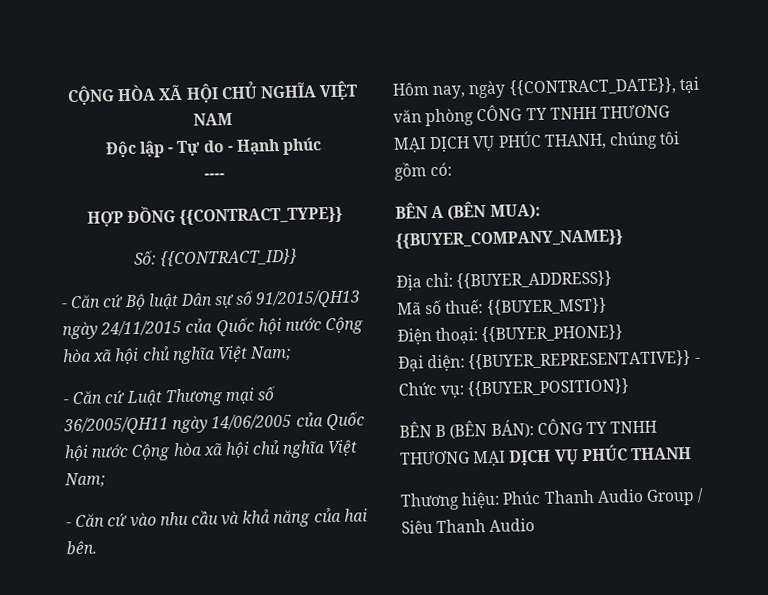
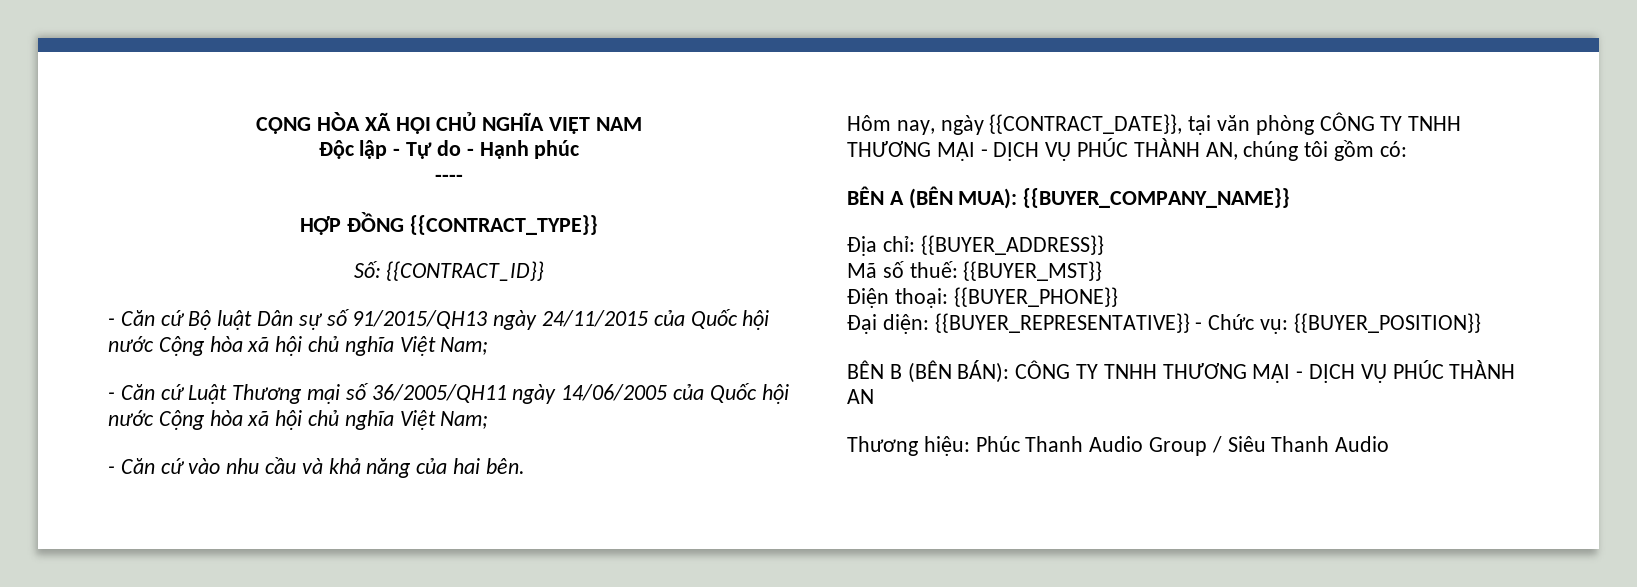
- Hôm nay, ngày {{CONTRACT_DATE}}, tại văn phòng CÔNG TY TNHH THƯƠNG MẠI DỊCH VỤ PHÚC THANH, chúng tôi gồm có:
+ Hôm nay, ngày {{CONTRACT_DATE}}, tại văn phòng CÔNG TY TNHH THƯƠNG MẠI - DỊCH VỤ PHÚC THÀNH AN, chúng tôi gồm có:
- BÊN B (BÊN BÁN): CÔNG TY TNHH THƯƠNG MẠI DỊCH VỤ PHÚC THANH
+ BÊN B (BÊN BÁN): CÔNG TY TNHH THƯƠNG MẠI - DỊCH VỤ PHÚC THÀNH AN

